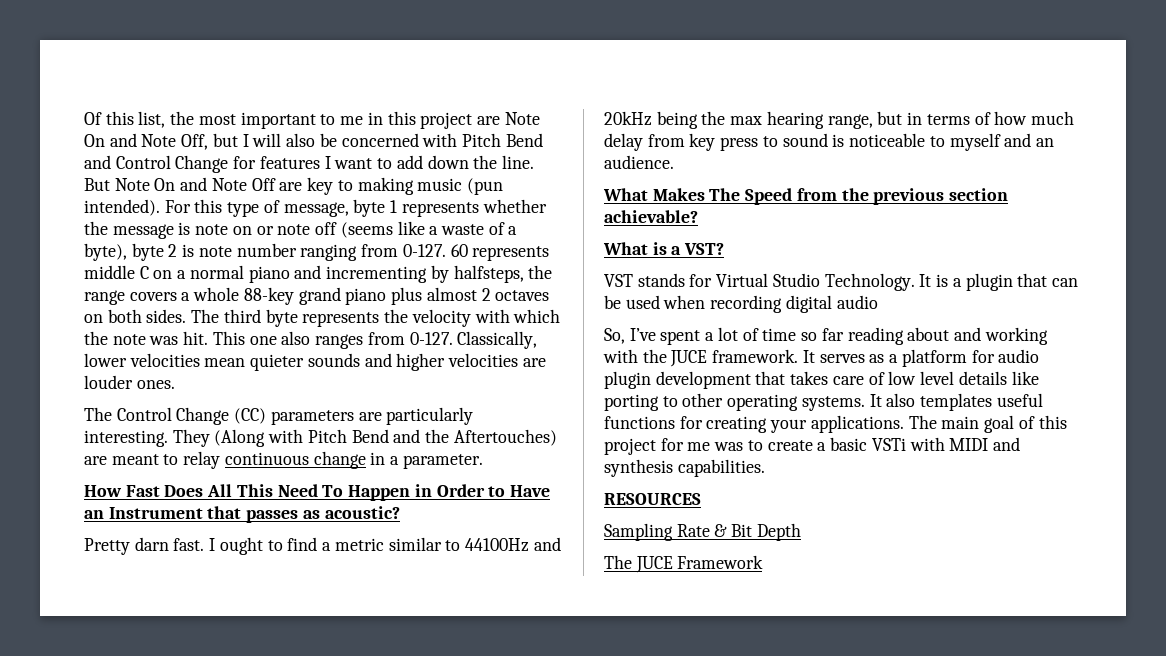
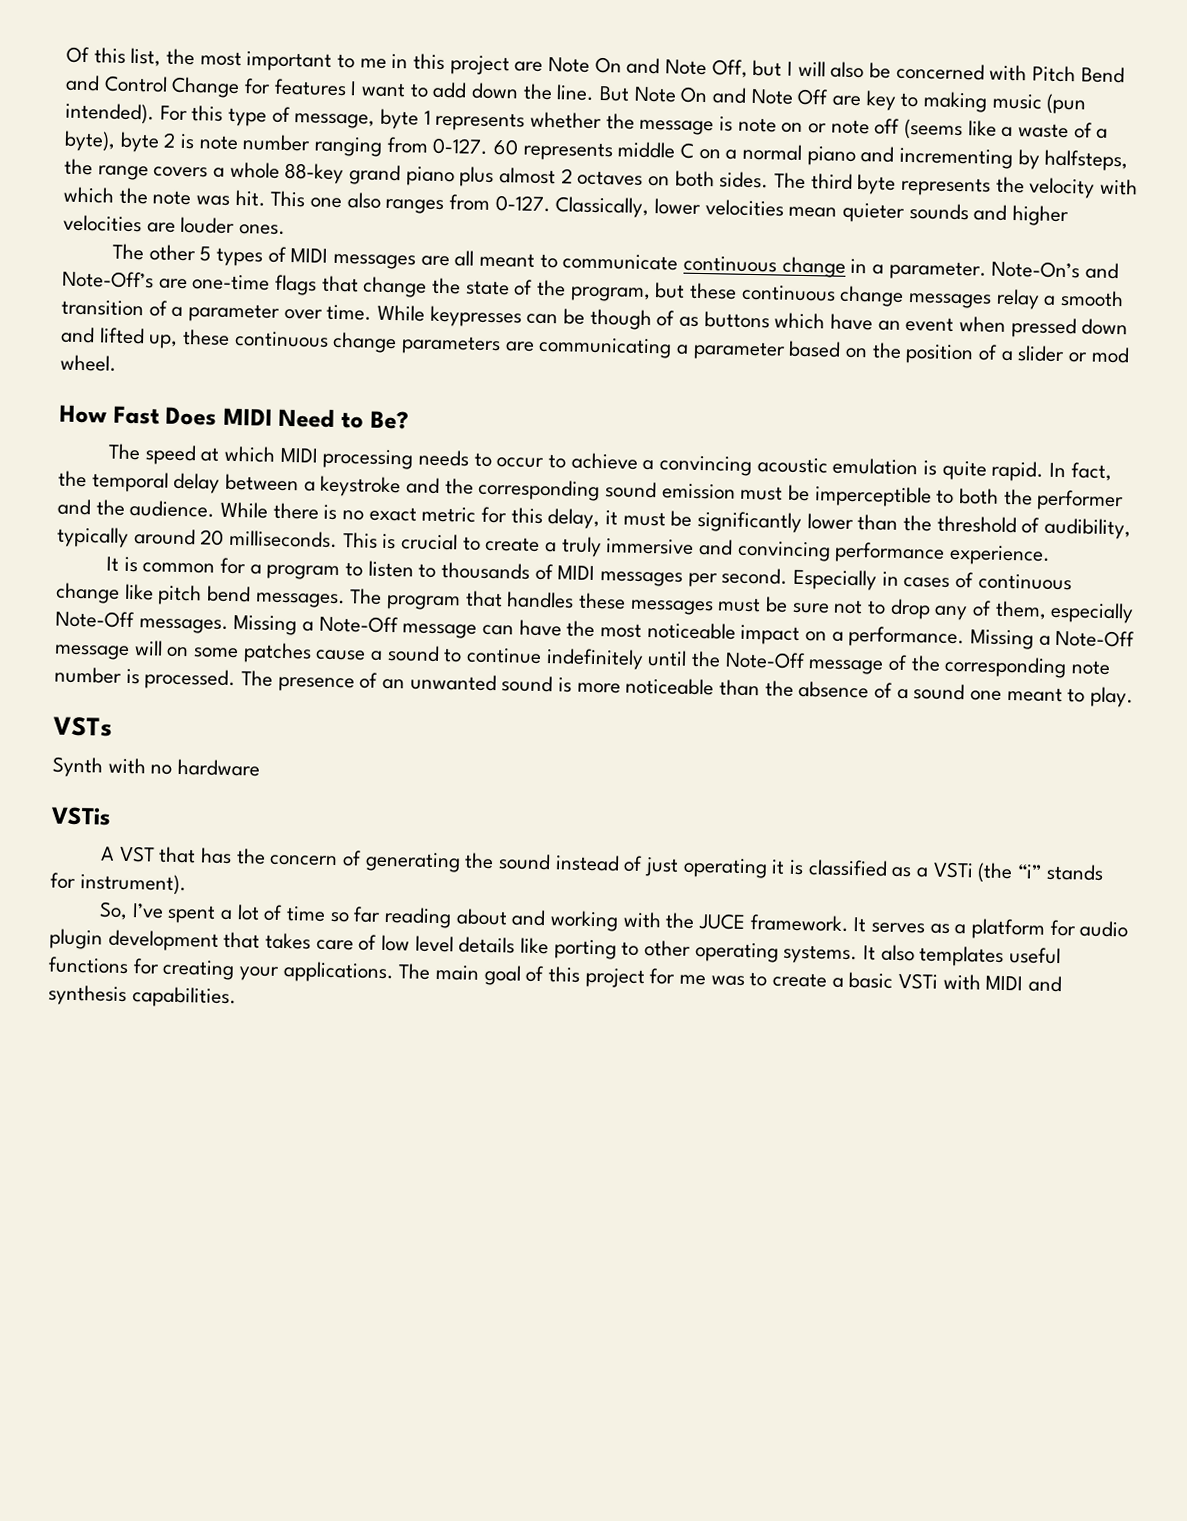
- The Control Change (CC) parameters are particularly interesting. They (Along with Pitch Bend and the Aftertouches) are meant to relay continuous change in a parameter.
- How Fast Does All This Need To Happen in Order to Have an Instrument that passes as acoustic?
- Pretty darn fast. I ought to find a metric similar to 44100Hz and 20kHz being the max hearing range, but in terms of how much delay from key press to sound is noticeable to myself and an audience.
- What Makes The Speed from the previous section achievable?
- What is a VST?
- VST stands for Virtual Studio Technology. It is a plugin that can be used when recording digital audio
+ The other 5 types of MIDI messages are all meant to communicate continuous change in a parameter. Note-On’s and Note-Off’s are one-time flags that change the state of the program, but these continuous change messages relay a smooth transition of a parameter over time. While keypresses can be though of as buttons which have an event when pressed down and lifted up, these continuous change parameters are communicating a parameter based on the position of a slider or mod wheel.
+ How Fast Does MIDI Need to Be?
+ The speed at which MIDI processing needs to occur to achieve a convincing acoustic emulation is quite rapid. In fact, the temporal delay between a keystroke and the corresponding sound emission must be imperceptible to both the performer and the audience. While there is no exact metric for this delay, it must be significantly lower than the threshold of audibility, typically around 20 milliseconds. This is crucial to create a truly immersive and convincing performance experience.
+ It is common for a program to listen to thousands of MIDI messages per second. Especially in cases of continuous change like pitch bend messages. The program that handles these messages must be sure not to drop any of them, especially Note-Off messages. Missing a Note-Off message can have the most noticeable impact on a performance. Missing a Note-Off message will on some patches cause a sound to continue indefinitely until the Note-Off message of the corresponding note number is processed. The presence of an unwanted sound is more noticeable than the absence of a sound one meant to play.
+ VSTs
+ Synth with no hardware
+ VSTis
+ A VST that has the concern of generating the sound instead of just operating it is classified as a VSTi (the “i” stands for instrument).
- RESOURCES
- Sampling Rate & Bit Depth
- The JUCE Framework

